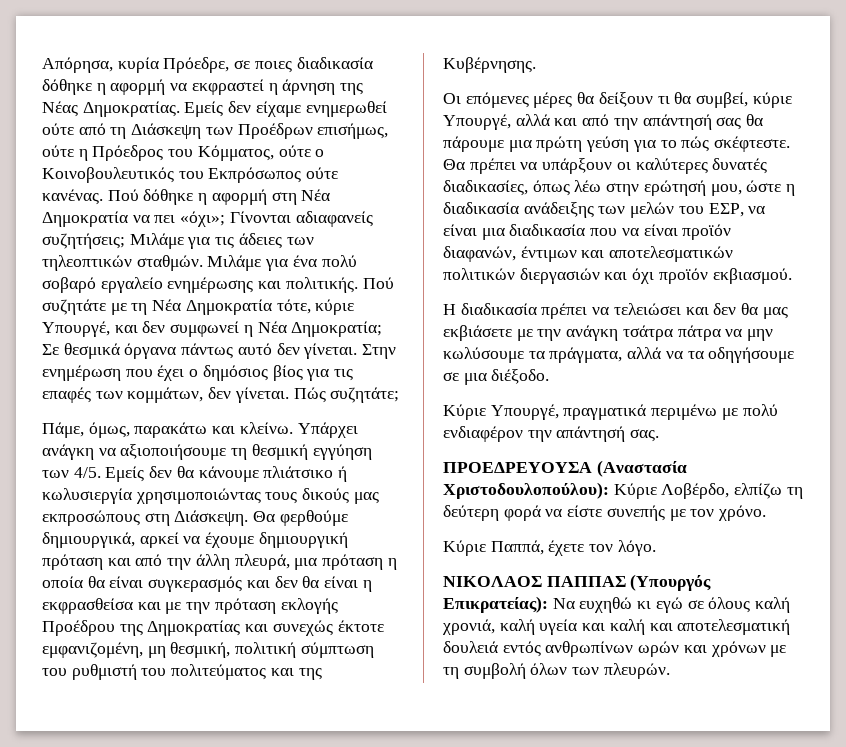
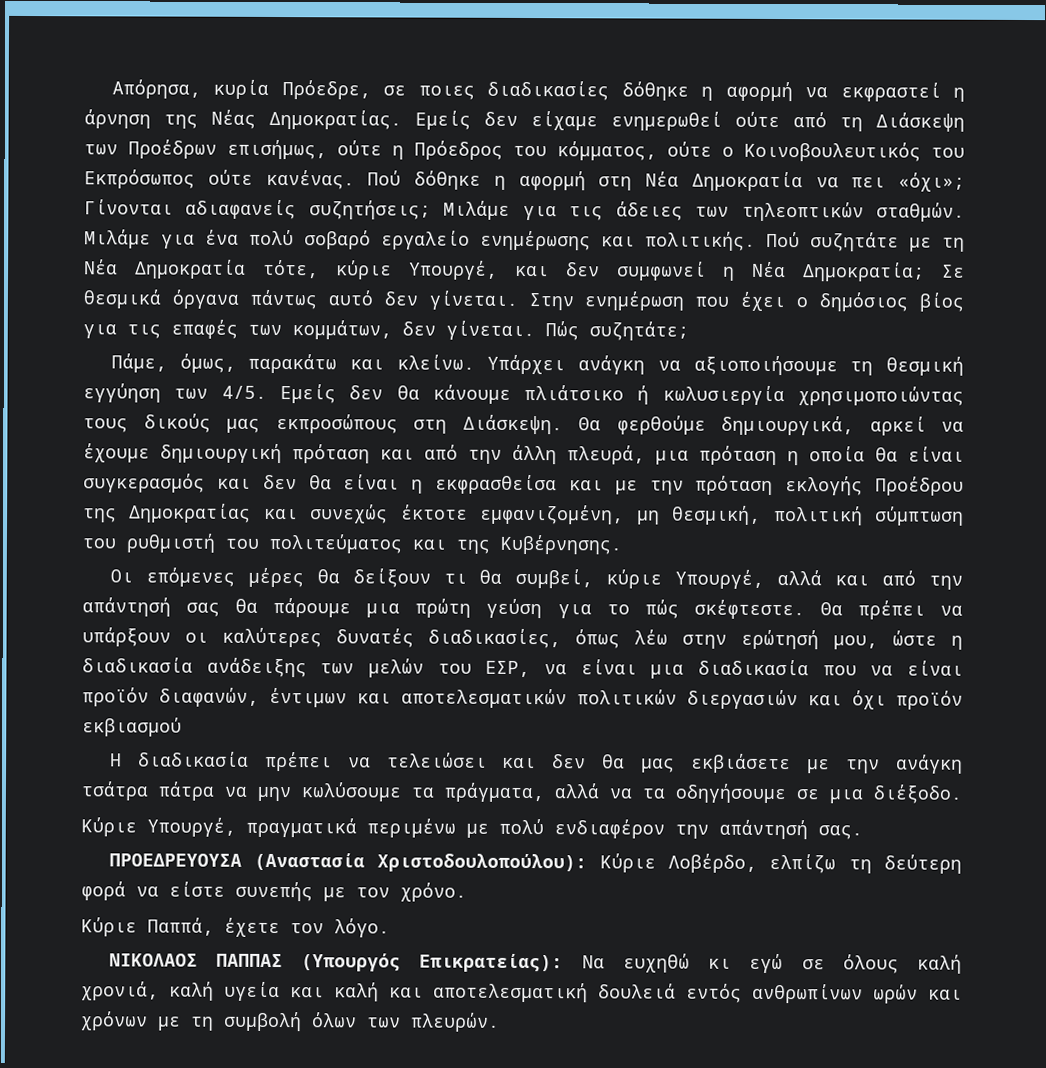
- Απόρησα, κυρία Πρόεδρε, σε ποιες διαδικασία δόθηκε η αφορμή να εκφραστεί η άρνηση της Νέας Δημοκρατίας.
+ Απόρησα, κυρία Πρόεδρε, σε ποιες διαδικασίες δόθηκε η αφορμή να εκφραστεί η άρνηση της Νέας Δημοκρατίας.
- Εμείς δεν είχαμε ενημερωθεί ούτε από τη Διάσκεψη των Προέδρων επισήμως, ούτε η Πρόεδρος του Κόμματος, ούτε ο Κοινοβουλευτικός του Εκπρόσωπος ούτε κανένας.
+ Εμείς δεν είχαμε ενημερωθεί ούτε από τη Διάσκεψη των Προέδρων επισήμως, ούτε η Πρόεδρος του κόμματος, ούτε ο Κοινοβουλευτικός του Εκπρόσωπος ούτε κανένας.
- Θα πρέπει να υπάρξουν οι καλύτερες δυνατές διαδικασίες, όπως λέω στην ερώτησή μου, ώστε η διαδικασία ανάδειξης των μελών του ΕΣΡ, να είναι μια διαδικασία που να είναι προϊόν διαφανών, έντιμων και αποτελεσματικών πολιτικών διεργασιών και όχι προϊόν εκβιασμού.
+ Θα πρέπει να υπάρξουν οι καλύτερες δυνατές διαδικασίες, όπως λέω στην ερώτησή μου, ώστε η διαδικασία ανάδειξης των μελών του ΕΣΡ, να είναι μια διαδικασία που να είναι προϊόν διαφανών, έντιμων και αποτελεσματικών πολιτικών διεργασιών και όχι προϊόν εκβιασμού

